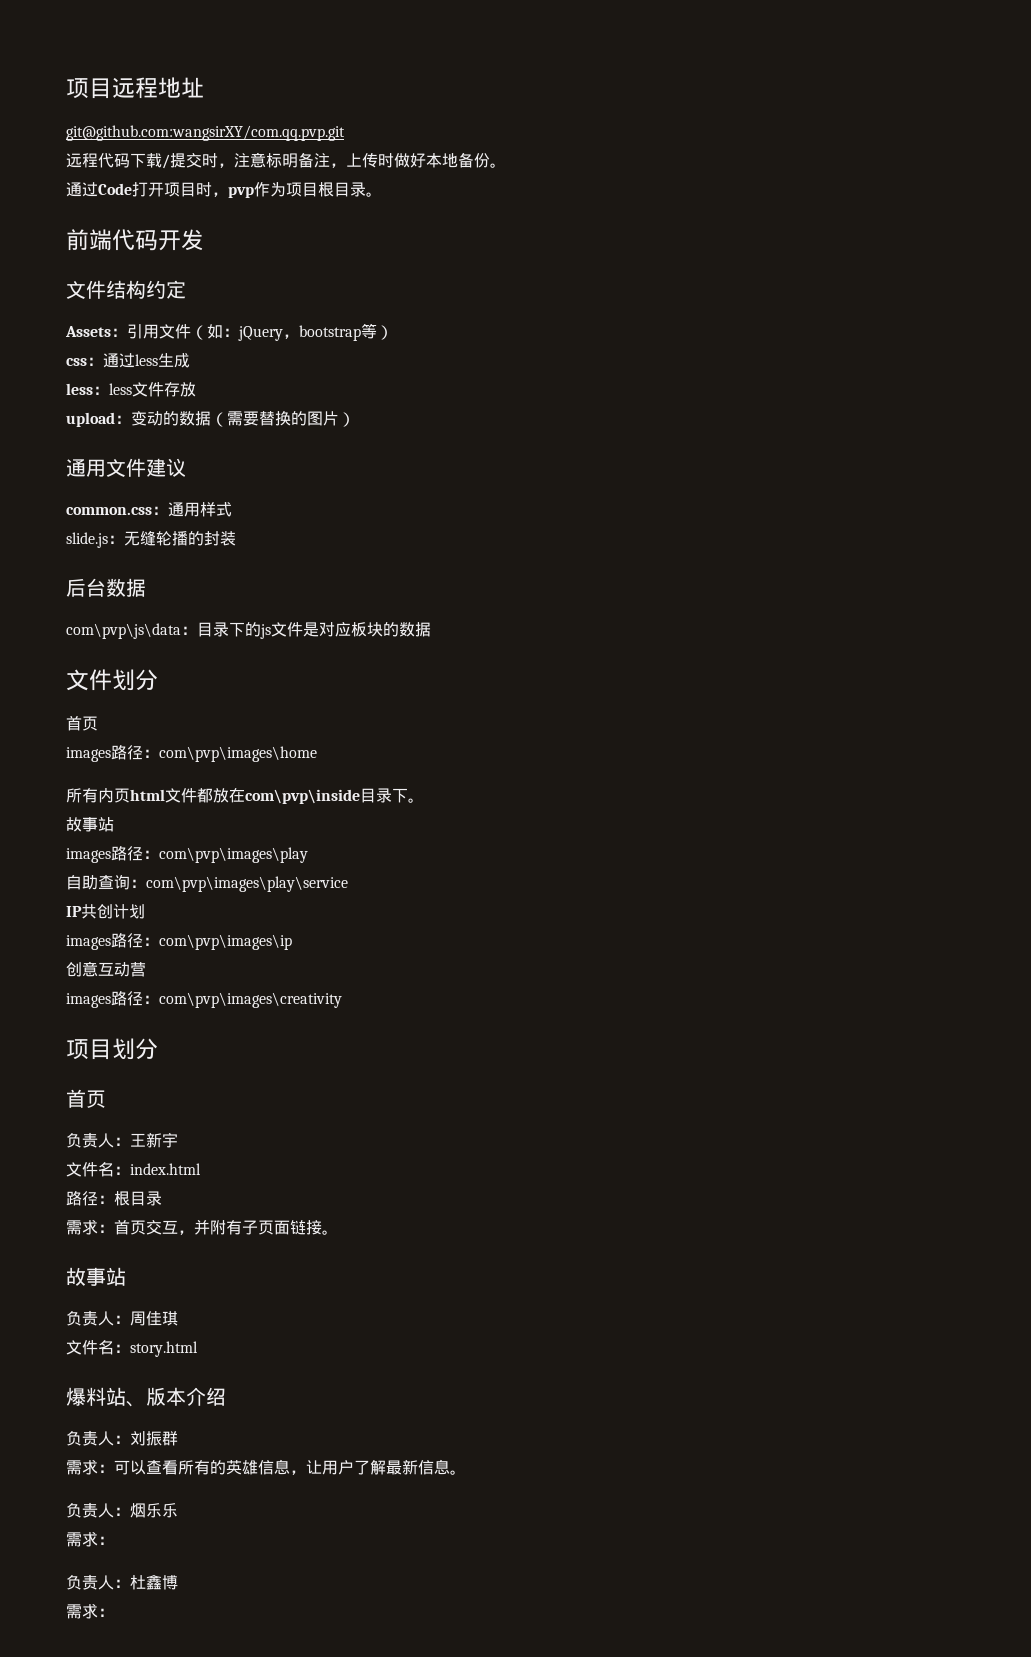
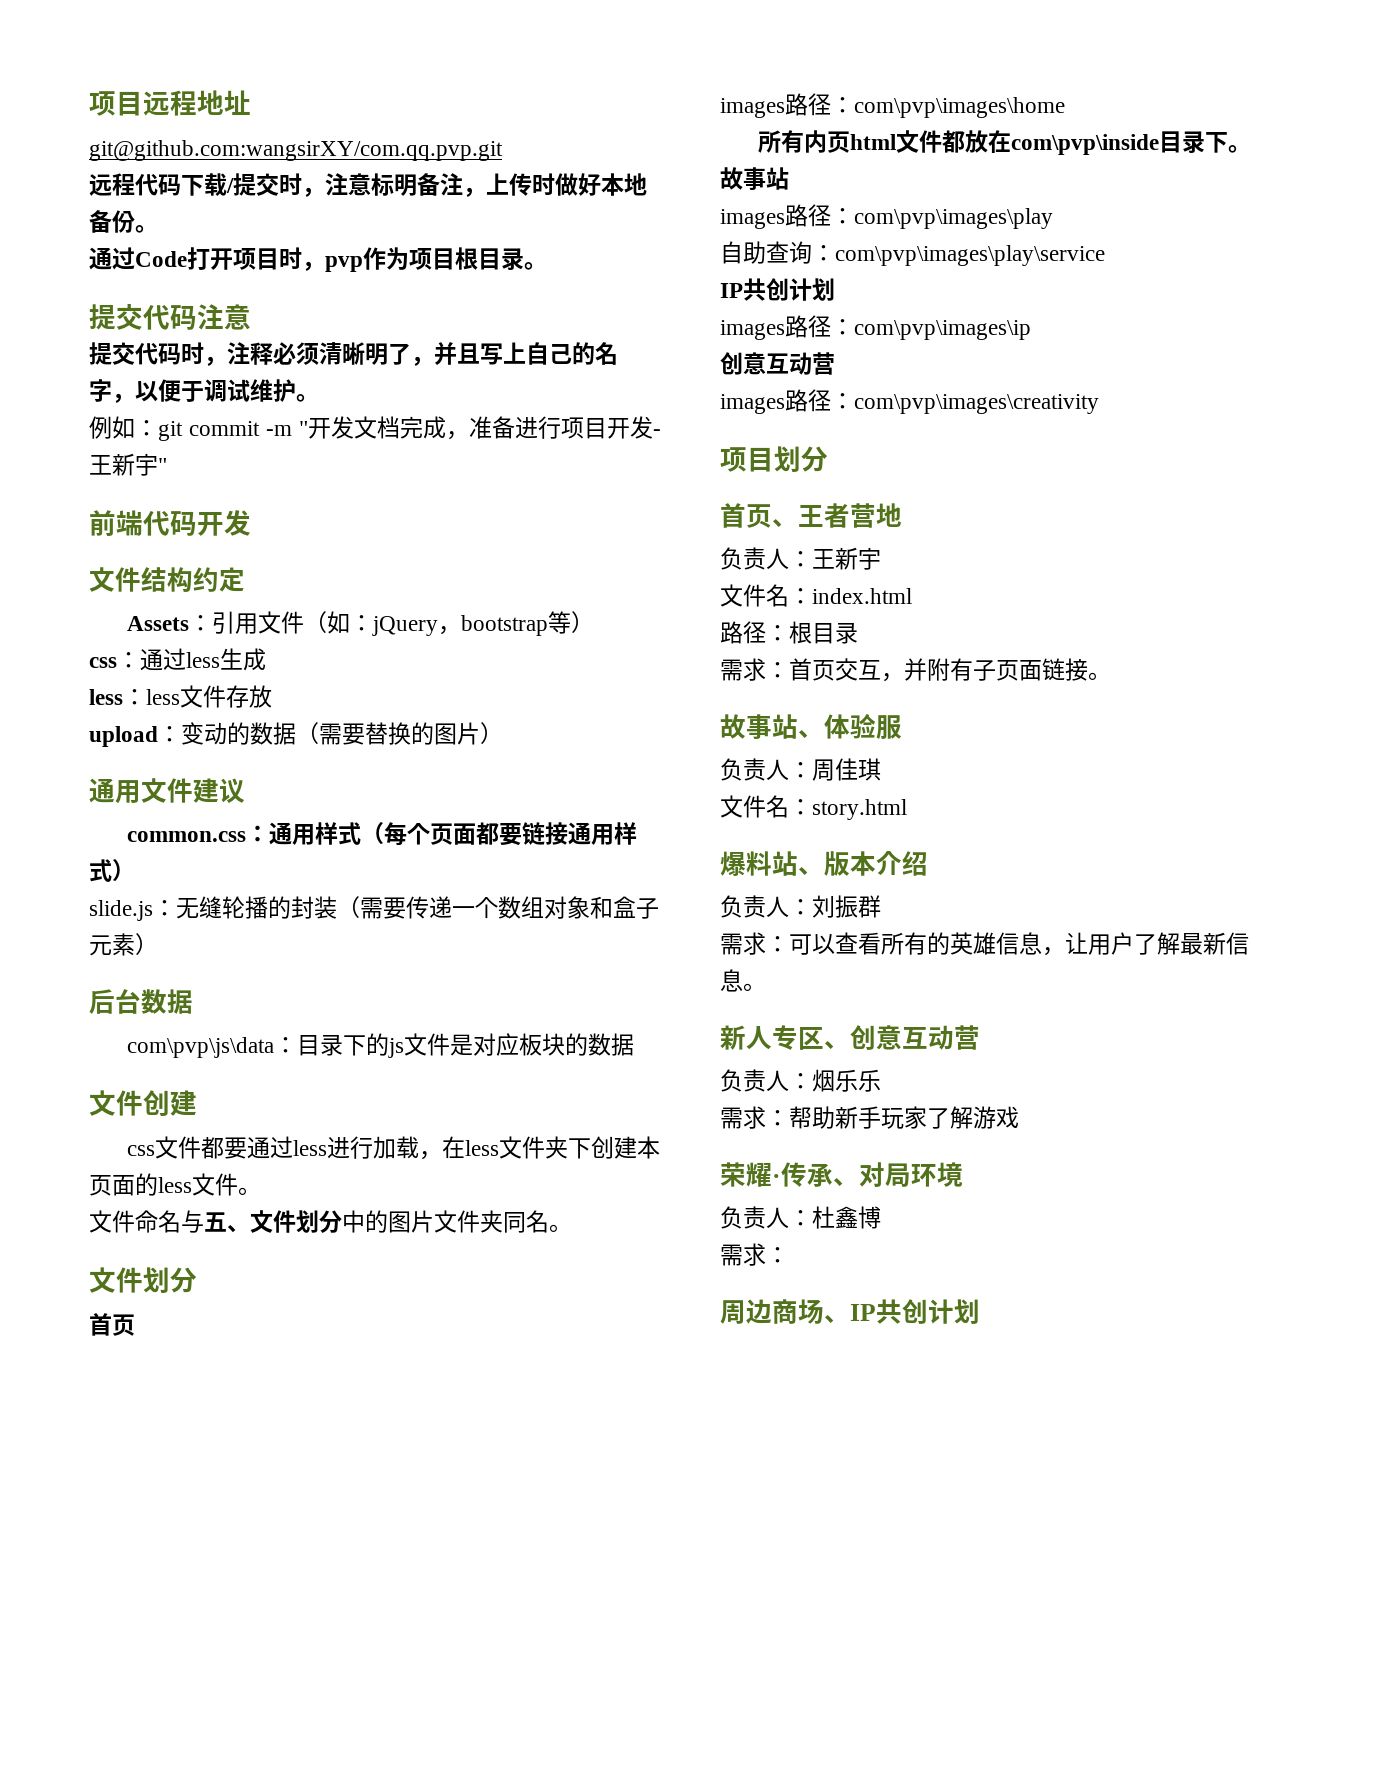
+ 提交代码注意
+ 提交代码时，注释必须清晰明了，并且写上自己的名字，以便于调试维护。
+ 例如：git commit -m "开发文档完成，准备进行项目开发-王新宇"
- common.css：通用样式
+ common.css：通用样式（每个页面都要链接通用样式）
- slide.js：无缝轮播的封装
+ slide.js：无缝轮播的封装（需要传递一个数组对象和盒子元素）
+ 文件创建
+ css文件都要通过less进行加载，在less文件夹下创建本页面的less文件。
+ 文件命名与五、文件划分中的图片文件夹同名。
  项目划分
- 首页
+ 首页、王者营地
  需求：首页交互，并附有子页面链接。
- 故事站
+ 故事站、体验服
+ 新人专区、创意互动营
  负责人：烟乐乐
- 需求：
+ 需求：帮助新手玩家了解游戏
+ 荣耀·传承、对局环境
+ 周边商场、IP共创计划

